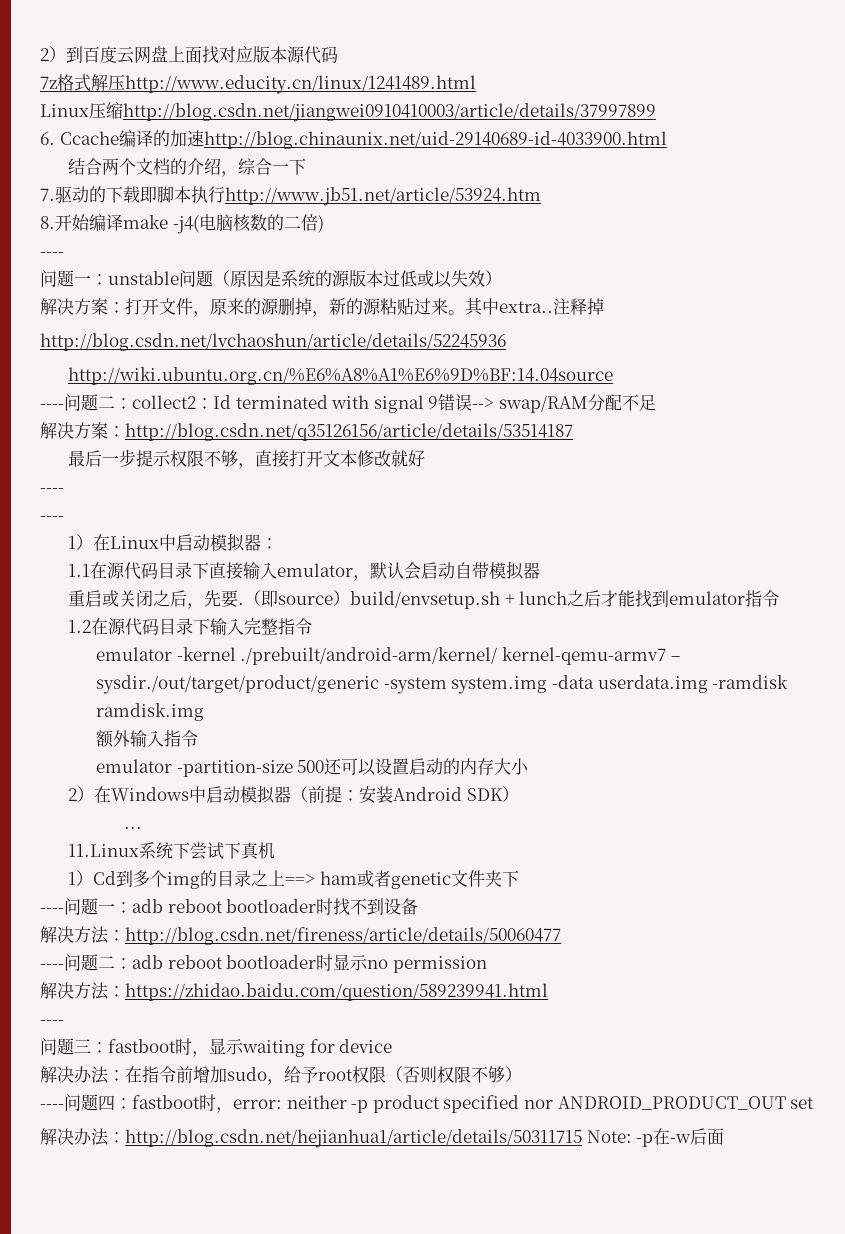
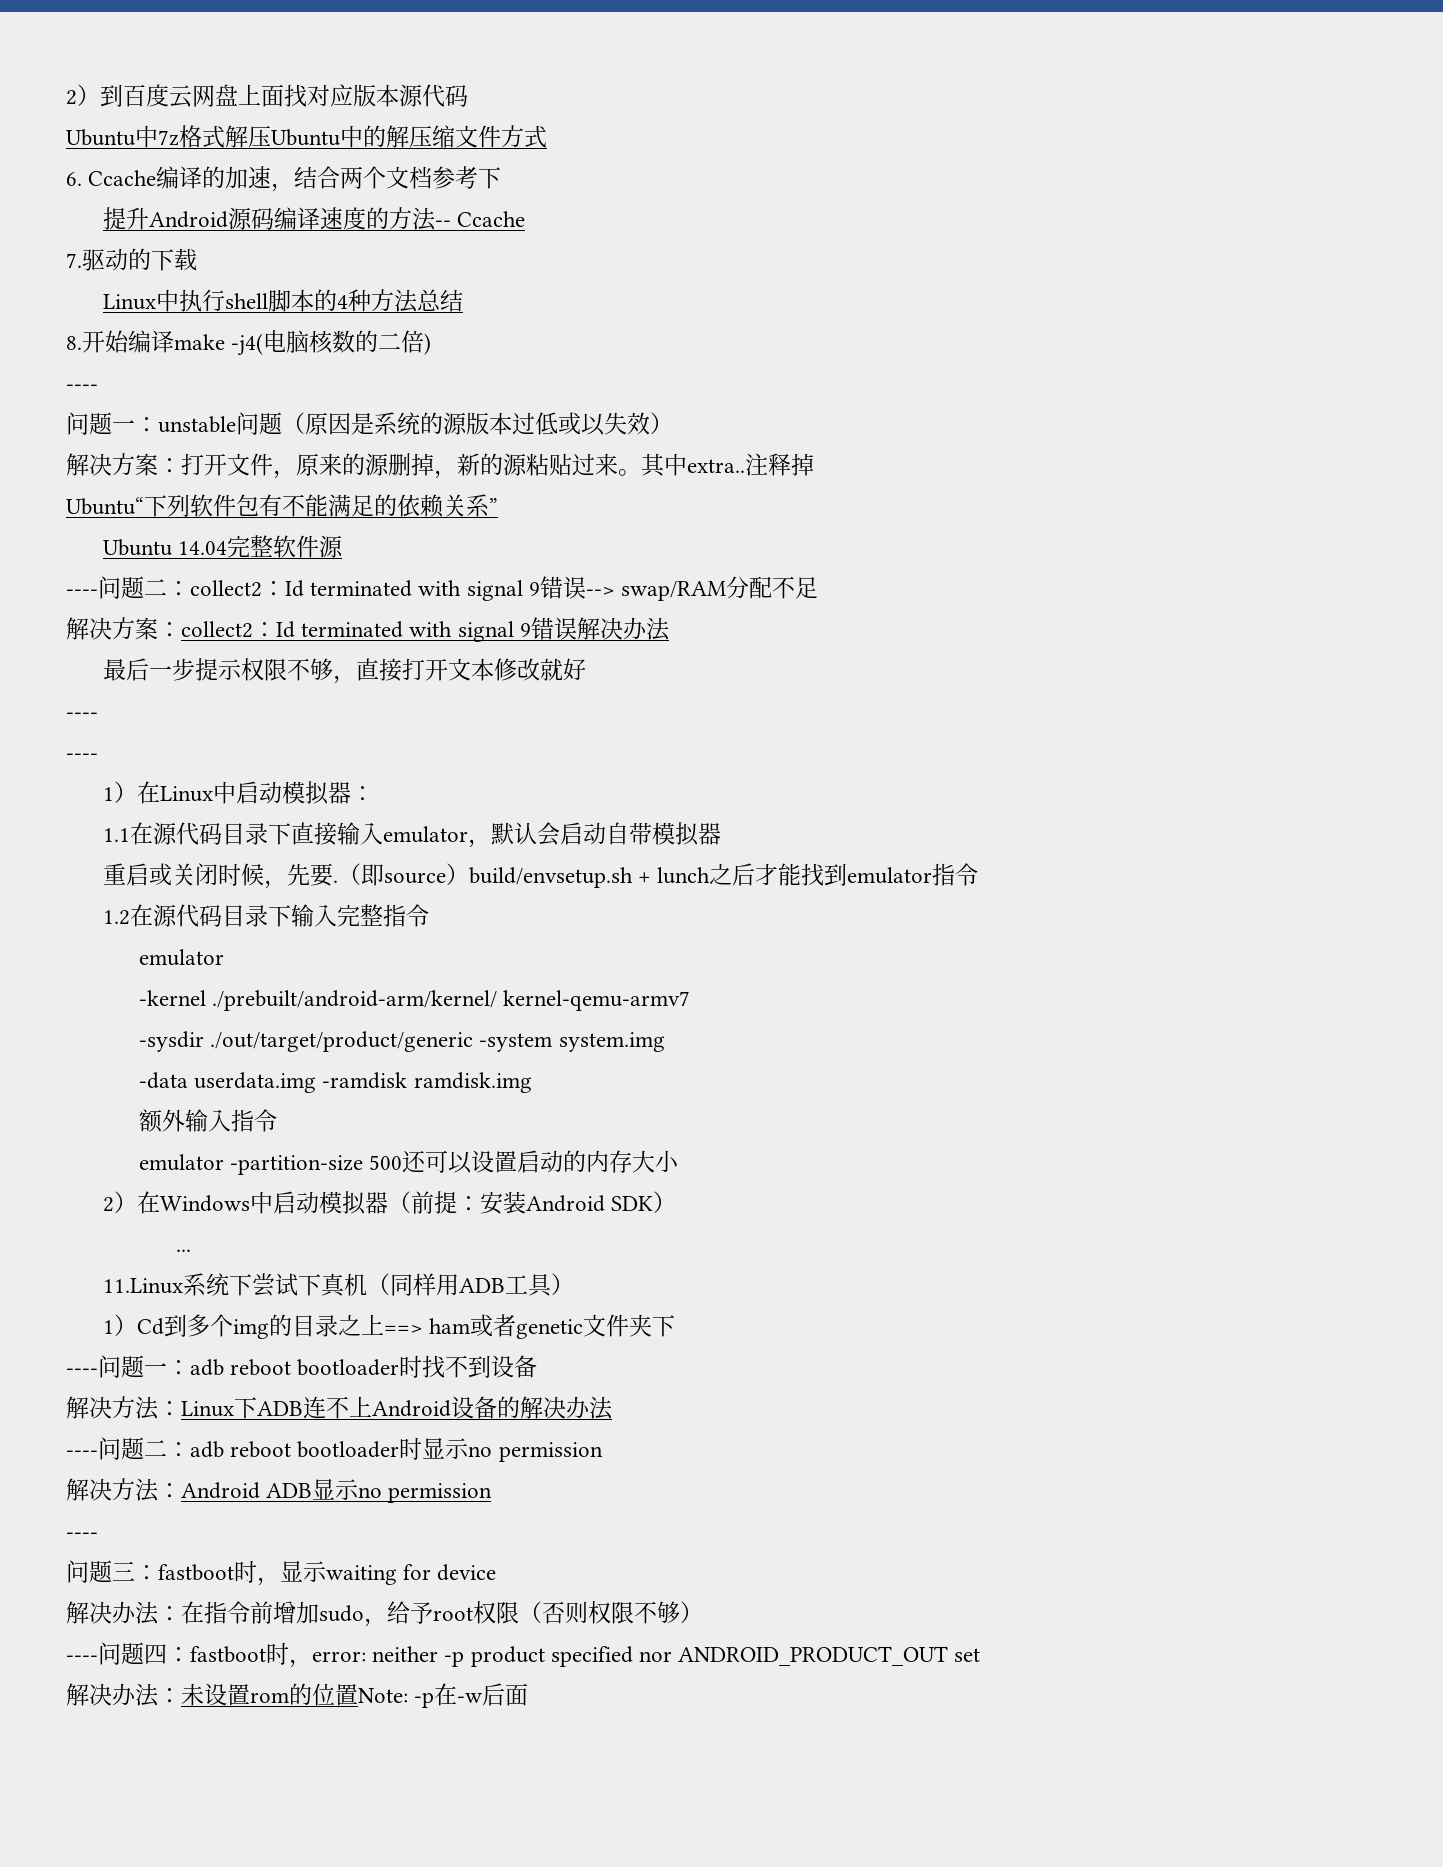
- 7z格式解压http://www.educity.cn/linux/1241489.html
- Linux压缩http://blog.csdn.net/jiangwei0910410003/article/details/37997899
+ Ubuntu中7z格式解压Ubuntu中的解压缩文件方式
- 6. Ccache编译的加速http://blog.chinaunix.net/uid-29140689-id-4033900.html
- 结合两个文档的介绍，综合一下
- 7.驱动的下载即脚本执行http://www.jb51.net/article/53924.htm
+ 6. Ccache编译的加速，结合两个文档参考下
+ 提升Android源码编译速度的方法-- Ccache
+ 7.驱动的下载
+ Linux中执行shell脚本的4种方法总结
- http://blog.csdn.net/lvchaoshun/article/details/52245936
- http://wiki.ubuntu.org.cn/%E6%A8%A1%E6%9D%BF:14.04source
+ Ubuntu“下列软件包有不能满足的依赖关系”
+ Ubuntu 14.04完整软件源
- 解决方案：http://blog.csdn.net/q35126156/article/details/53514187
+ 解决方案：collect2：Id terminated with signal 9错误解决办法
- 重启或关闭之后，先要.
+ 重启或关闭时候，先要.
  1.2在源代码目录下输入完整指令
- emulator -kernel ./prebuilt/android-arm/kernel/ kernel-qemu-armv7 – sysdir./out/target/product/generic -system system.img -data userdata.img -ramdisk ramdisk.img
+ emulator
+ -kernel ./prebuilt/android-arm/kernel/ kernel-qemu-armv7
+ -sysdir ./out/target/product/generic -system system.img
+ -data userdata.img -ramdisk ramdisk.img
- 11.Linux系统下尝试下真机
+ 11.Linux系统下尝试下真机（同样用ADB工具）
- 解决方法：http://blog.csdn.net/fireness/article/details/50060477
+ 解决方法：Linux下ADB连不上Android设备的解决办法
- 解决方法：https://zhidao.baidu.com/question/589239941.html
+ 解决方法：Android ADB显示no permission
- 解决办法：http://blog.csdn.net/hejianhua1/article/details/50311715 Note: -p在-w后面
+ 解决办法：未设置rom的位置Note: -p在-w后面

